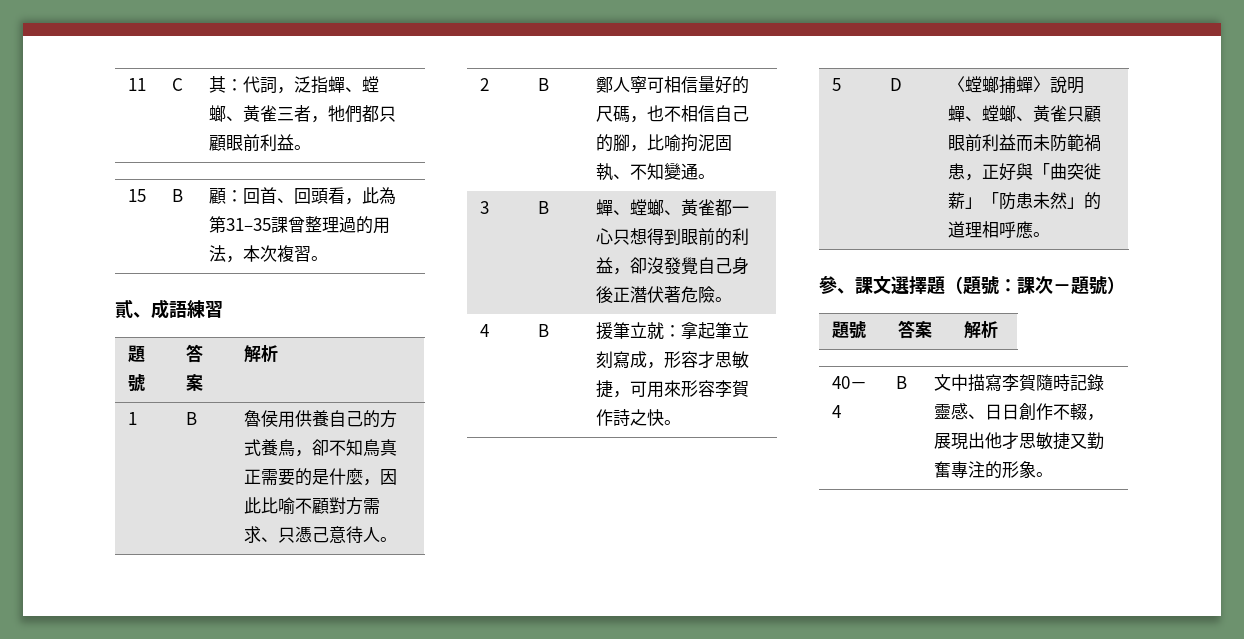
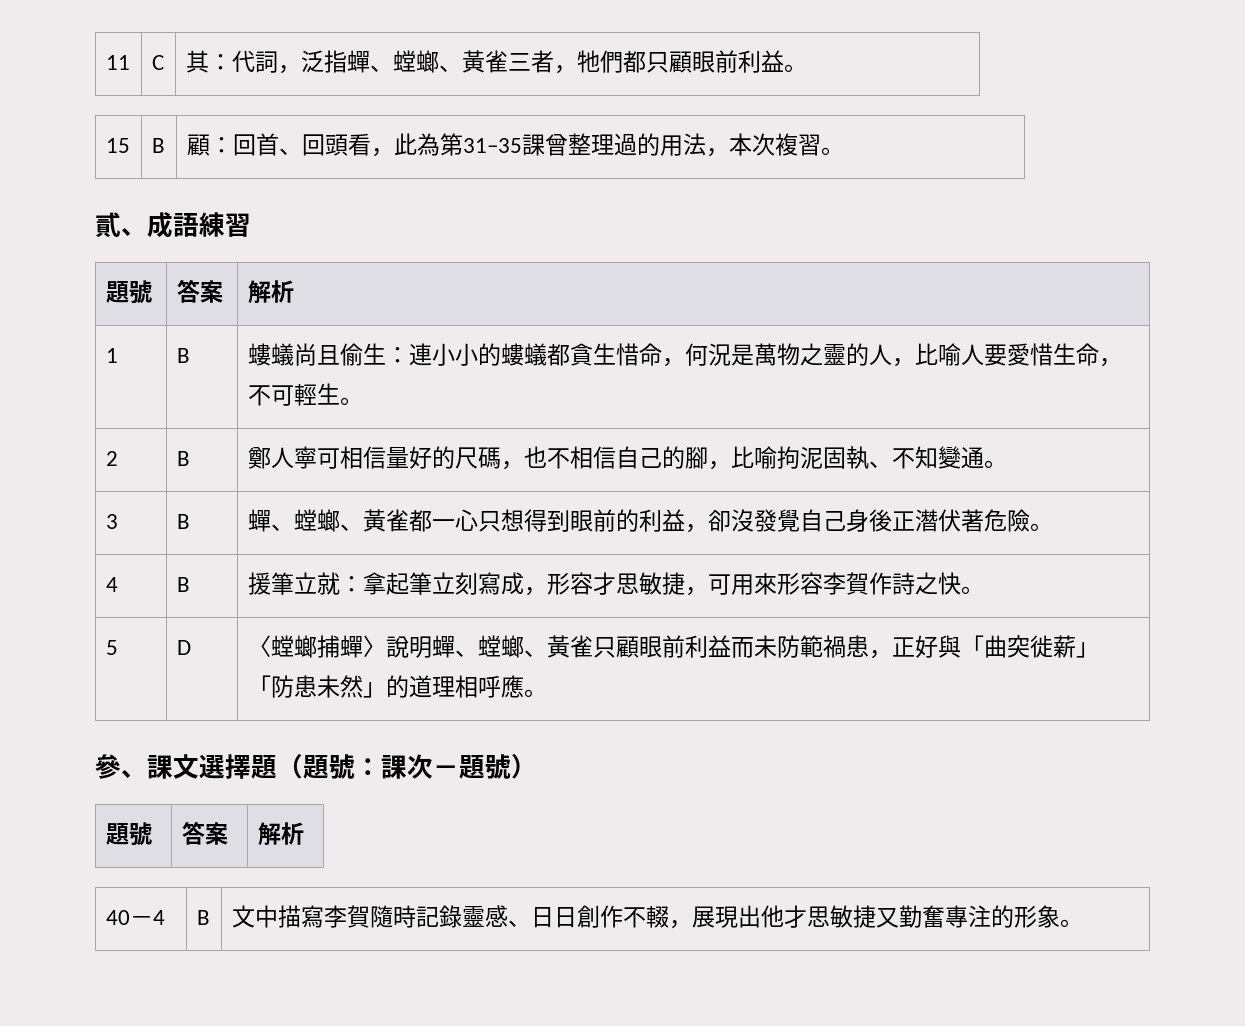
- 1 | B | 魯侯用供養自己的方式養鳥，卻不知鳥真正需要的是什麼，因此比喻不顧對方需求、只憑己意待人。
+ 1 | B | 螻蟻尚且偷生：連小小的螻蟻都貪生惜命，何況是萬物之靈的人，比喻人要愛惜生命，不可輕生。

